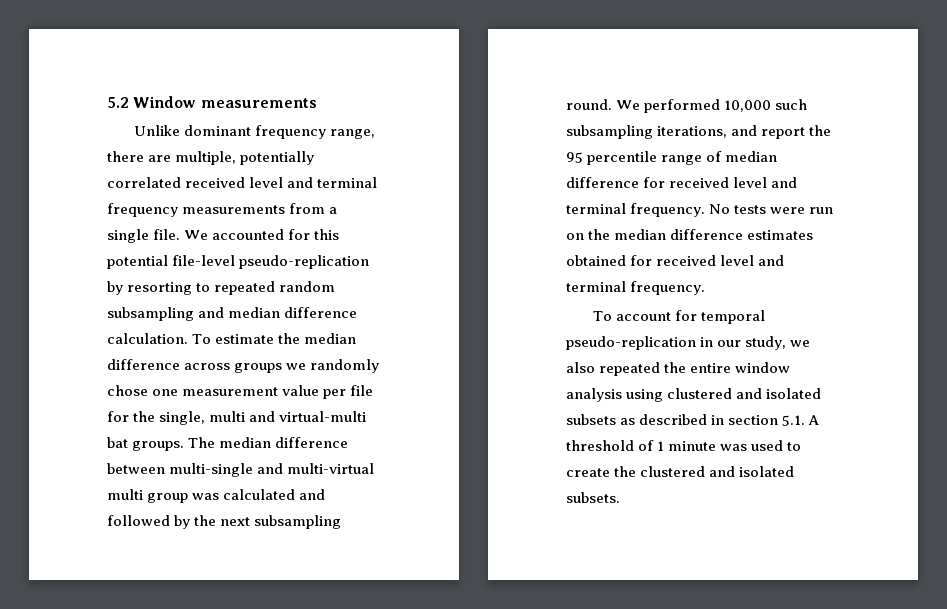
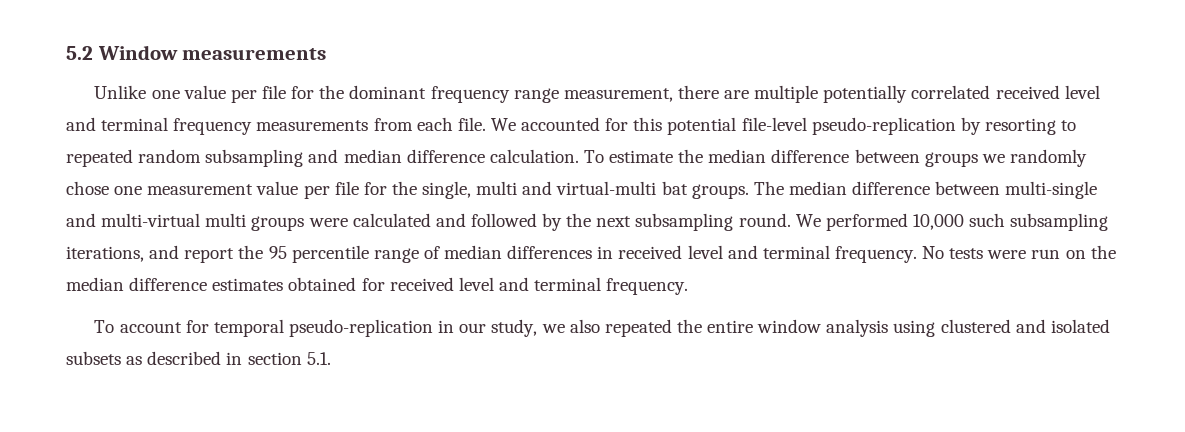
- Unlike dominant frequency range, there are multiple, potentially correlated received level and terminal frequency measurements from a single file.
+ Unlike one value per file for the dominant frequency range measurement, there are multiple potentially correlated received level and terminal frequency measurements from each file.
- To estimate the median difference across groups we randomly chose one measurement value per file for the single, multi and virtual-multi bat groups.
+ To estimate the median difference between groups we randomly chose one measurement value per file for the single, multi and virtual-multi bat groups.
- The median difference between multi-single and multi-virtual multi group was calculated and followed by the next subsampling round.
+ The median difference between multi-single and multi-virtual multi groups were calculated and followed by the next subsampling round.
- We performed 10,000 such subsampling iterations, and report the 95 percentile range of median difference for received level and terminal frequency.
+ We performed 10,000 such subsampling iterations, and report the 95 percentile range of median differences in received level and terminal frequency.
- To account for temporal pseudo-replication in our study, we also repeated the entire window analysis using clustered and isolated subsets as described in section 5.1. A threshold of 1 minute was used to create the clustered and isolated subsets.
+ To account for temporal pseudo-replication in our study, we also repeated the entire window analysis using clustered and isolated subsets as described in section 5.1.

